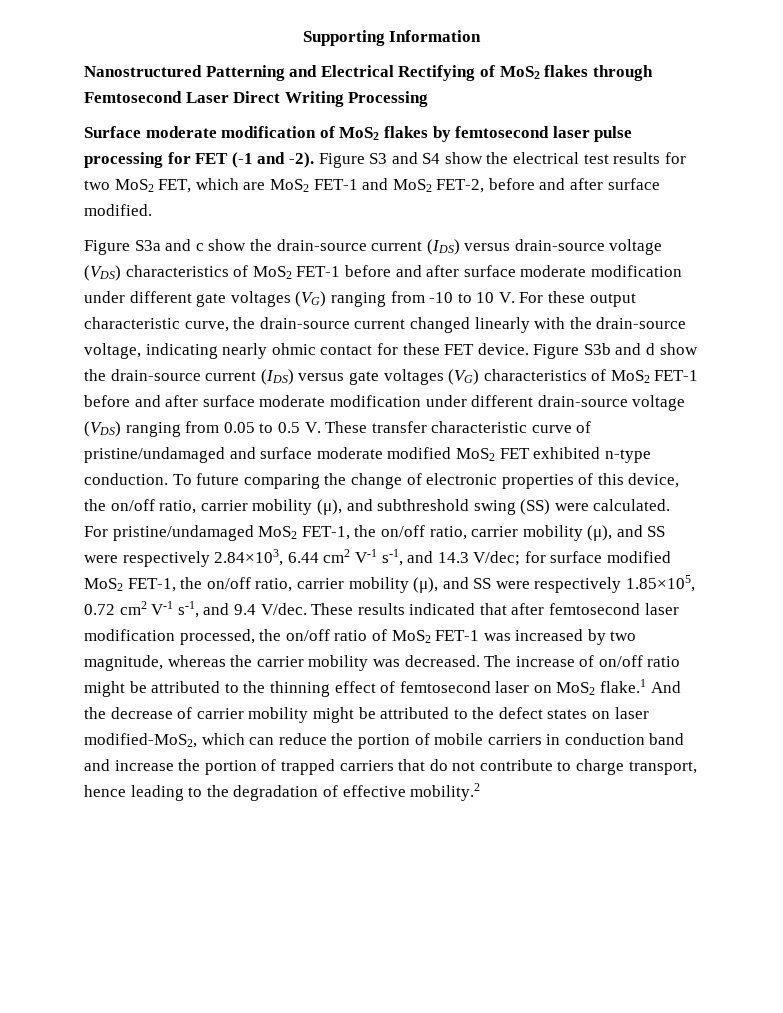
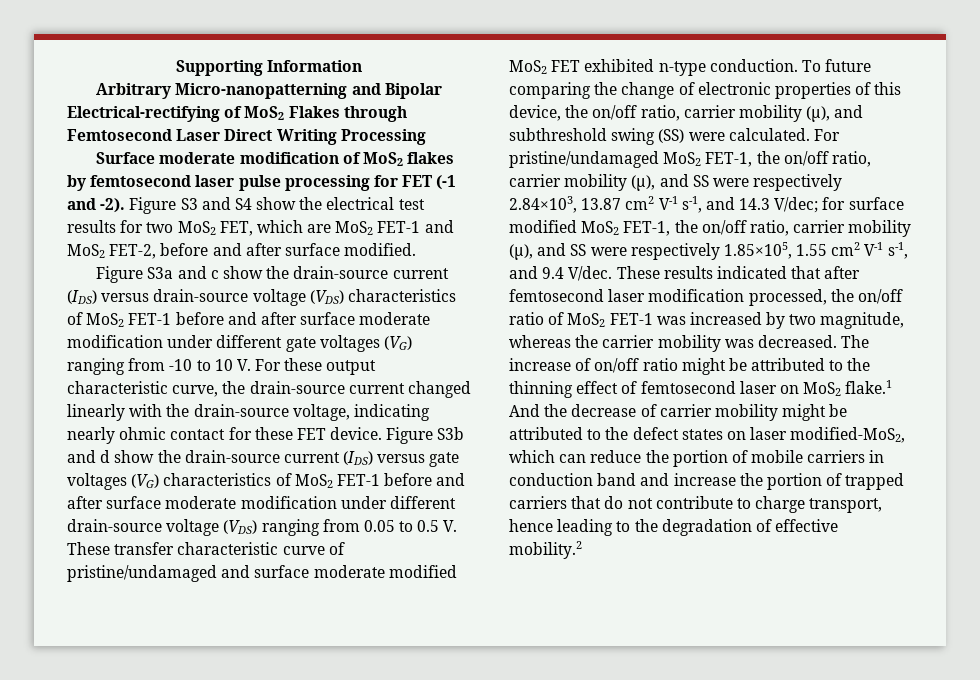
- Nanostructured Patterning and Electrical Rectifying of MoS2 flakes through Femtosecond Laser Direct Writing Processing
+ Arbitrary Micro-nanopatterning and Bipolar Electrical-rectifying of MoS2 Flakes through Femtosecond Laser Direct Writing Processing
- For pristine/undamaged MoS2 FET-1, the on/off ratio, carrier mobility (μ), and SS were respectively 2.84×103, 6.44 cm2 V-1 s-1, and 14.3 V/dec; for surface modified MoS2 FET-1, the on/off ratio, carrier mobility (μ), and SS were respectively 1.85×105, 0.72 cm2 V-1 s-1, and 9.4 V/dec.
+ For pristine/undamaged MoS2 FET-1, the on/off ratio, carrier mobility (μ), and SS were respectively 2.84×103, 13.87 cm2 V-1 s-1, and 14.3 V/dec; for surface modified MoS2 FET-1, the on/off ratio, carrier mobility (μ), and SS were respectively 1.85×105, 1.55 cm2 V-1 s-1, and 9.4 V/dec.

